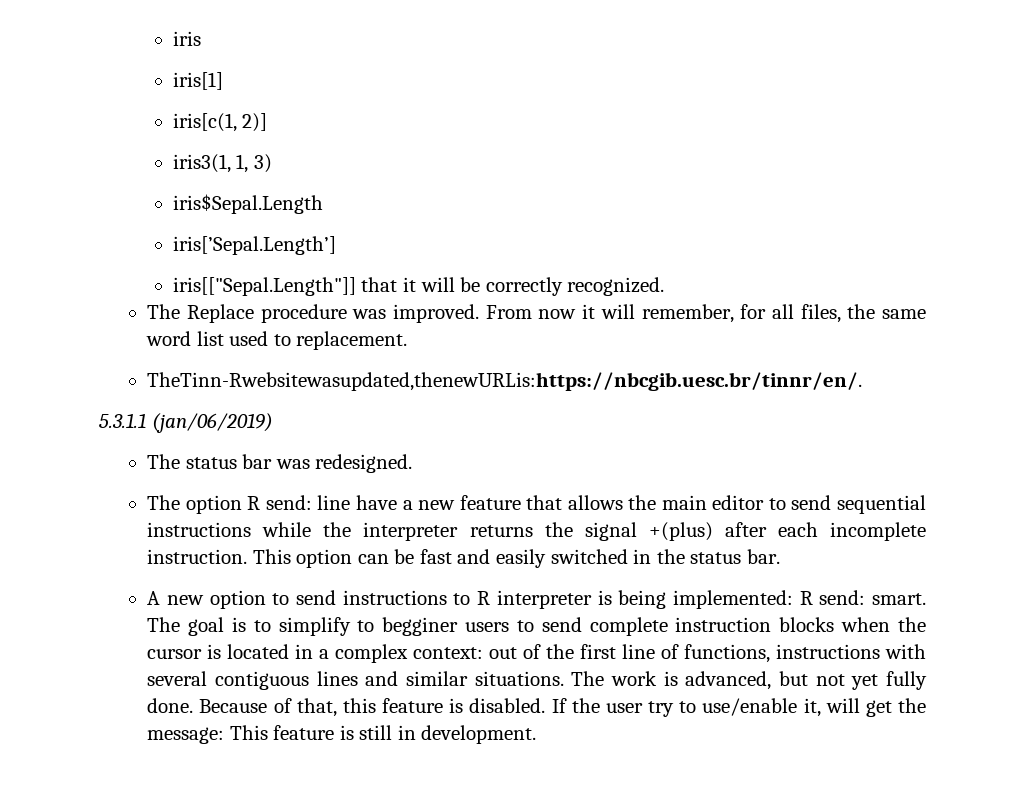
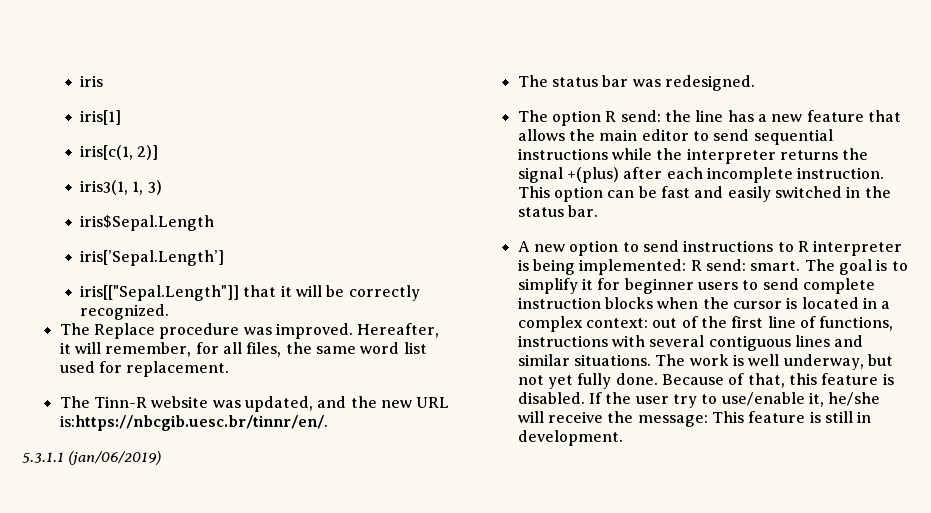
- From now it will remember, for all files, the same word list used to replacement.
+ Hereafter, it will remember, for all files, the same word list used for replacement.
- TheTinn-Rwebsitewasupdated,thenewURLis:https://nbcgib.uesc.br/tinnr/en/.
+ The Tinn-R website was updated, and the new URL is:https://nbcgib.uesc.br/tinnr/en/.
- The option R send: line have a new feature that allows the main editor to send sequential instructions while the interpreter returns the signal +(plus) after each incomplete instruction.
+ The option R send: the line has a new feature that allows the main editor to send sequential instructions while the interpreter returns the signal +(plus) after each incomplete instruction.
- The goal is to simplify to begginer users to send complete instruction blocks when the cursor is located in a complex context: out of the first line of functions, instructions with several contiguous lines and similar situations.
+ The goal is to simplify it for beginner users to send complete instruction blocks when the cursor is located in a complex context: out of the first line of functions, instructions with several contiguous lines and similar situations.
- The work is advanced, but not yet fully done.
+ The work is well underway, but not yet fully done.
- If the user try to use/enable it, will get the message: This feature is still in development.
+ If the user try to use/enable it, he/she will receive the message: This feature is still in development.

